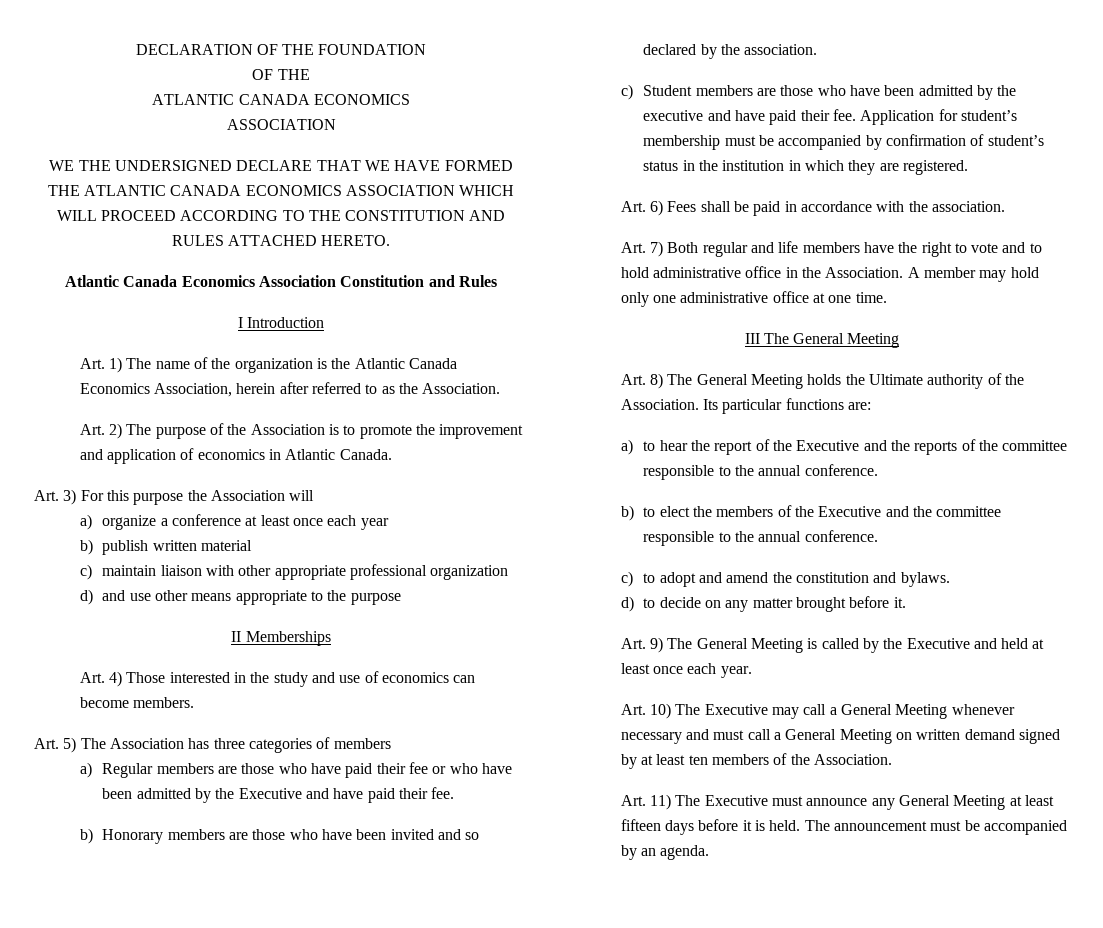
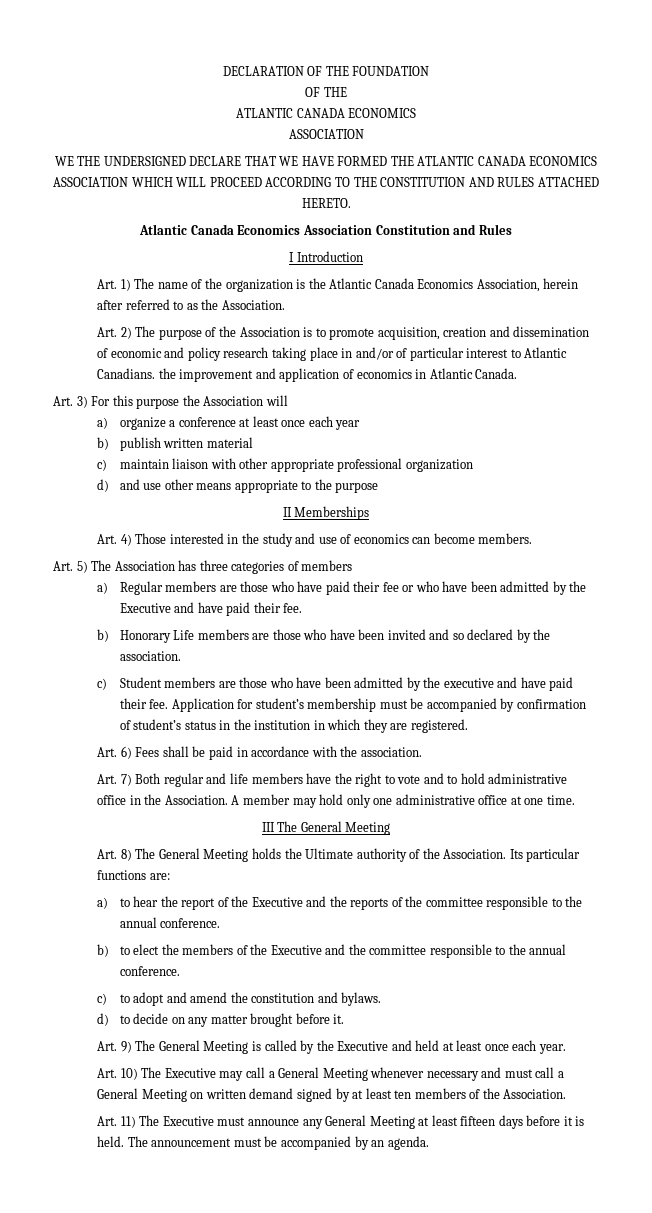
- Art. 2) The purpose of the Association is to promote the improvement and application of economics in Atlantic Canada.
+ Art. 2) The purpose of the Association is to promote acquisition, creation and dissemination of economic and policy research taking place in and/or of particular interest to Atlantic Canadians. the improvement and application of economics in Atlantic Canada.
- b) Honorary members are those who have been invited and so declared by the association.
+ b) Honorary Life members are those who have been invited and so declared by the association.

